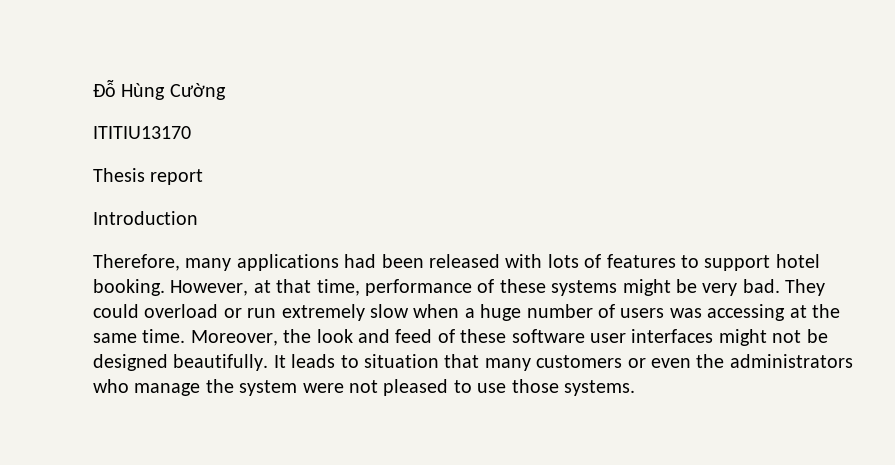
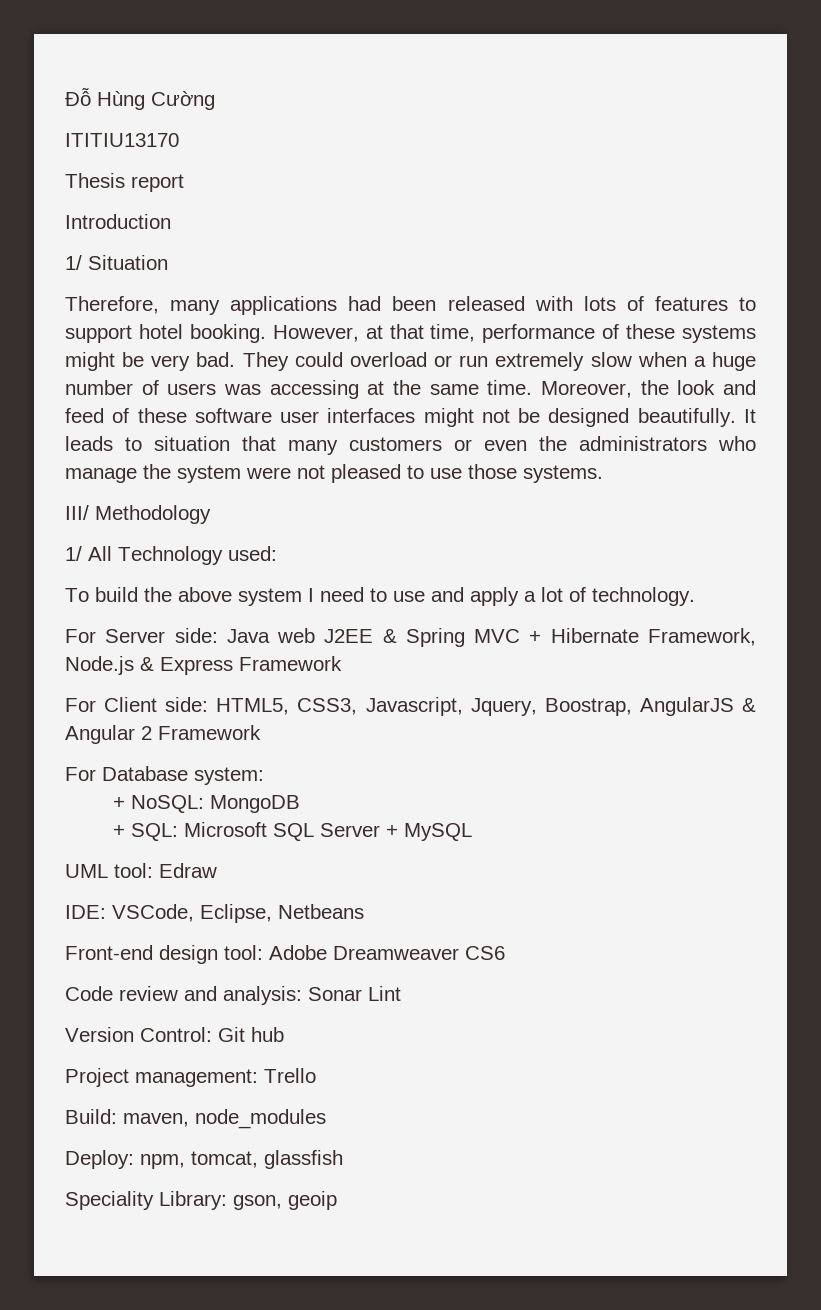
+ 1/ Situation
+ III/ Methodology
+ 1/ All Technology used:
+ To build the above system I need to use and apply a lot of technology.
+ For Server side: Java web J2EE & Spring MVC + Hibernate Framework, Node.js & Express Framework
+ For Client side: HTML5, CSS3, Javascript, Jquery, Boostrap, AngularJS & Angular 2 Framework
+ For Database system:
+ + NoSQL: MongoDB
+ + SQL: Microsoft SQL Server + MySQL
+ UML tool: Edraw
+ IDE: VSCode, Eclipse, Netbeans
+ Front-end design tool: Adobe Dreamweaver CS6
+ Code review and analysis: Sonar Lint
+ Version Control: Git hub
+ Project management: Trello
+ Build: maven, node_modules
+ Deploy: npm, tomcat, glassfish
+ Speciality Library: gson, geoip

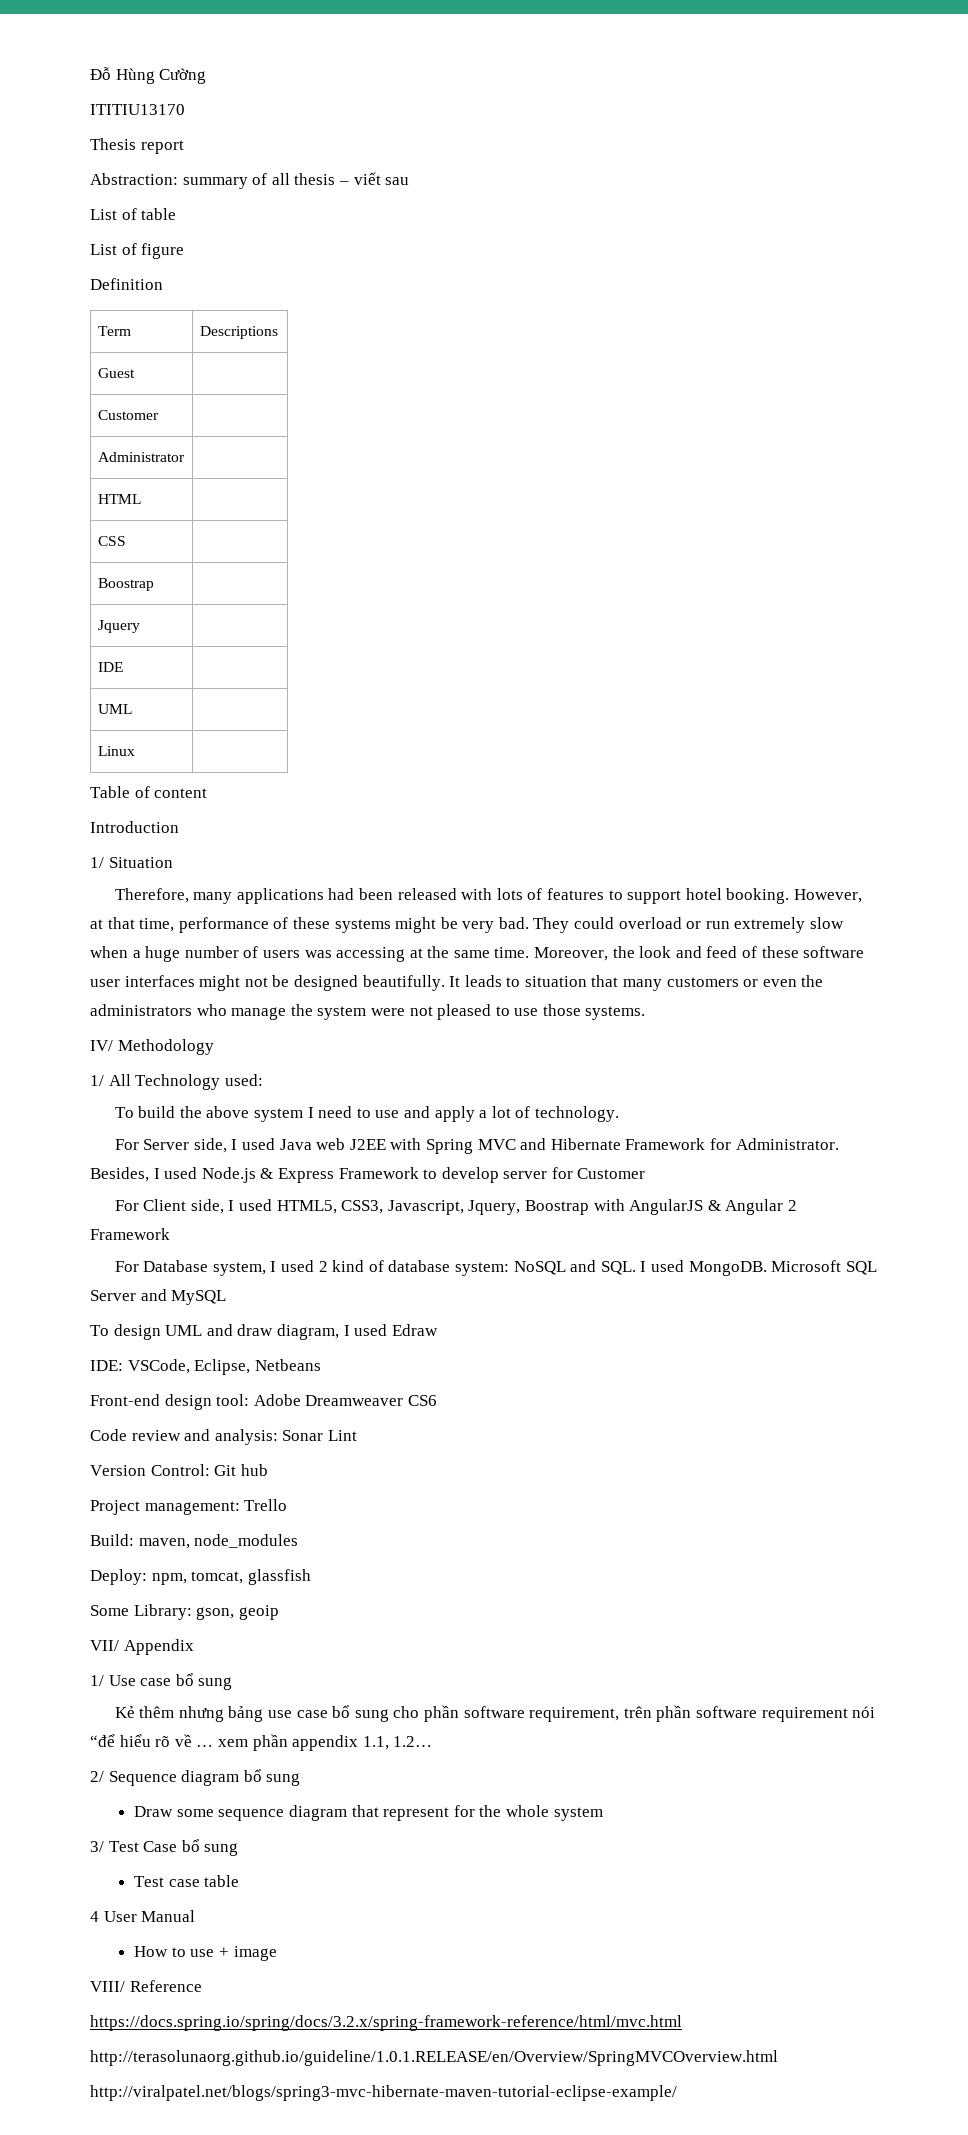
+ Abstraction: summary of all thesis – viết sau
+ List of table
+ List of figure
+ Definition
+ Term | Descriptions
+ Guest |
+ Customer |
+ Administrator |
+ HTML |
+ CSS |
+ Boostrap |
+ Jquery |
+ IDE |
+ UML |
+ Linux |
+ Table of content
- III/ Methodology
+ IV/ Methodology
- For Server side: Java web J2EE & Spring MVC + Hibernate Framework, Node.js & Express Framework
+ For Server side, I used Java web J2EE with Spring MVC and Hibernate Framework for Administrator. Besides, I used Node.js & Express Framework to develop server for Customer
- For Client side: HTML5, CSS3, Javascript, Jquery, Boostrap, AngularJS & Angular 2 Framework
+ For Client side, I used HTML5, CSS3, Javascript, Jquery, Boostrap with AngularJS & Angular 2 Framework
- For Database system:
- + NoSQL: MongoDB
- + SQL: Microsoft SQL Server + MySQL
+ For Database system, I used 2 kind of database system: NoSQL and SQL. I used MongoDB. Microsoft SQL Server and MySQL
- UML tool: Edraw
+ To design UML and draw diagram, I used Edraw
- Speciality Library: gson, geoip
+ Some Library: gson, geoip
+ VII/ Appendix
+ 1/ Use case bổ sung
+ Kẻ thêm nhưng bảng use case bổ sung cho phần software requirement, trên phần software requirement nói “để hiểu rõ về … xem phần appendix 1.1, 1.2…
+ 2/ Sequence diagram bổ sung
+ Draw some sequence diagram that represent for the whole system
+ 3/ Test Case bổ sung
+ Test case table
+ 4 User Manual
+ How to use + image
+ VIII/ Reference
+ https://docs.spring.io/spring/docs/3.2.x/spring-framework-reference/html/mvc.html
+ http://terasolunaorg.github.io/guideline/1.0.1.RELEASE/en/Overview/SpringMVCOverview.html
+ http://viralpatel.net/blogs/spring3-mvc-hibernate-maven-tutorial-eclipse-example/

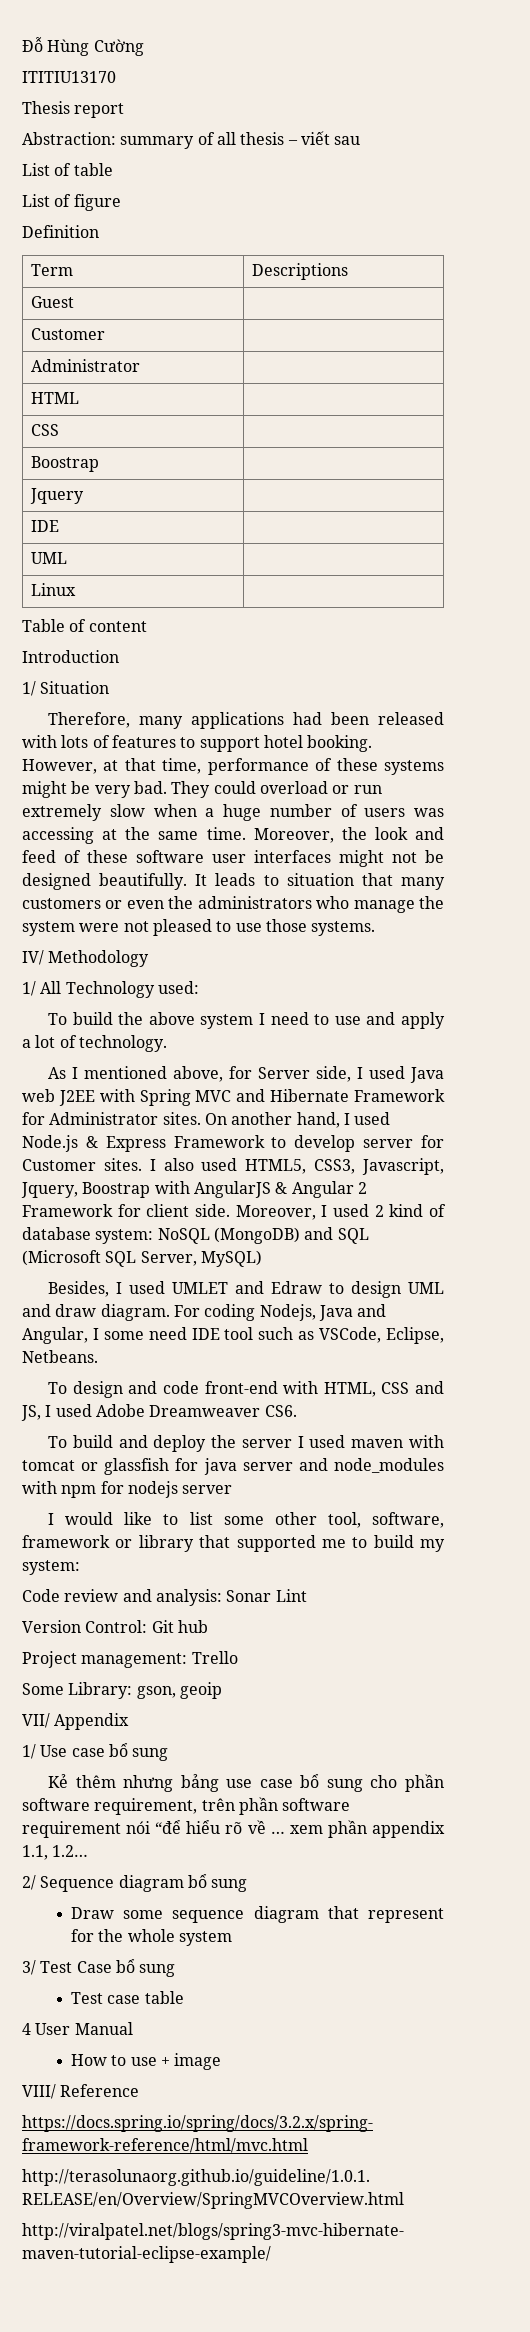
- For Server side, I used Java web J2EE with Spring MVC and Hibernate Framework for Administrator. Besides, I used Node.js & Express Framework to develop server for Customer
- For Client side, I used HTML5, CSS3, Javascript, Jquery, Boostrap with AngularJS & Angular 2 Framework
- For Database system, I used 2 kind of database system: NoSQL and SQL. I used MongoDB. Microsoft SQL Server and MySQL
- To design UML and draw diagram, I used Edraw
- IDE: VSCode, Eclipse, Netbeans
- Front-end design tool: Adobe Dreamweaver CS6
+ As I mentioned above, for Server side, I used Java web J2EE with Spring MVC and Hibernate Framework for Administrator sites. On another hand, I used Node.js & Express Framework to develop server for Customer sites. I also used HTML5, CSS3, Javascript, Jquery, Boostrap with AngularJS & Angular 2 Framework for client side. Moreover, I used 2 kind of database system: NoSQL (MongoDB) and SQL (Microsoft SQL Server, MySQL)
+ Besides, I used UMLET and Edraw to design UML and draw diagram. For coding Nodejs, Java and Angular, I some need IDE tool such as VSCode, Eclipse, Netbeans.
+ To design and code front-end with HTML, CSS and JS, I used Adobe Dreamweaver CS6.
+ To build and deploy the server I used maven with tomcat or glassfish for java server and node_modules with npm for nodejs server
+ I would like to list some other tool, software, framework or library that supported me to build my system:
- Build: maven, node_modules
- Deploy: npm, tomcat, glassfish

